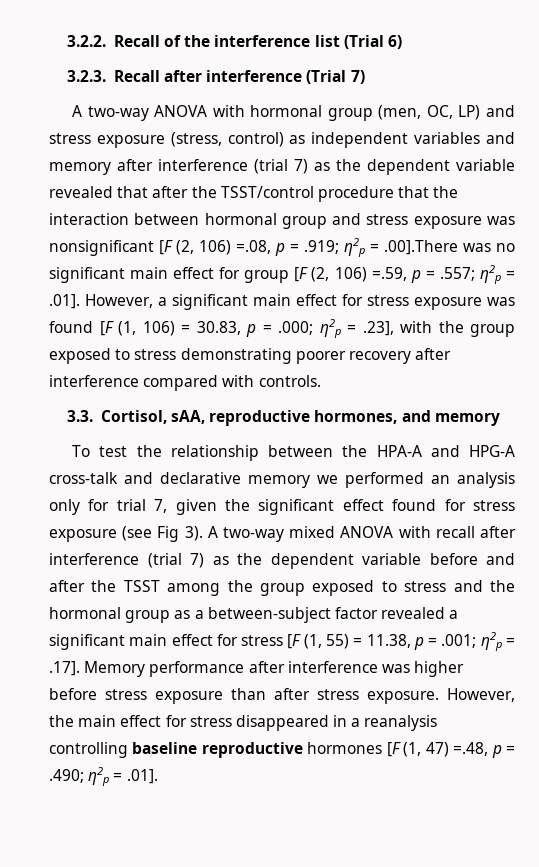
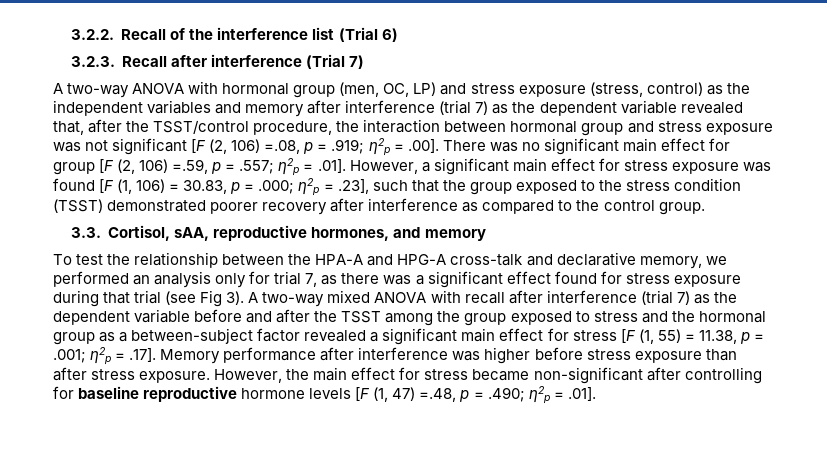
- A two-way ANOVA with hormonal group (men, OC, LP) and stress exposure (stress, control) as independent variables and memory after interference (trial 7) as the dependent variable revealed that after the TSST/control procedure that the interaction between hormonal group and stress exposure was nonsignificant [F (2, 106) =.08, p = .919;
+ A two-way ANOVA with hormonal group (men, OC, LP) and stress exposure (stress, control) as the independent variables and memory after interference (trial 7) as the dependent variable revealed that, after the TSST/control procedure, the interaction between hormonal group and stress exposure was not significant [F (2, 106) =.08, p = .919;
- η2p = .00].There was no significant main effect for group [F (2, 106) =.59, p = .557;
+ η2p = .00]. There was no significant main effect for group [F (2, 106) =.59, p = .557;
- η2p = .23], with the group exposed to stress demonstrating poorer recovery after interference compared with controls.
+ η2p = .23], such that the group exposed to the stress condition (TSST) demonstrated poorer recovery after interference as compared to the control group.
- To test the relationship between the HPA-A and HPG-A cross-talk and declarative memory we performed an analysis only for trial 7, given the significant effect found for stress exposure (see Fig 3).
+ To test the relationship between the HPA-A and HPG-A cross-talk and declarative memory, we performed an analysis only for trial 7, as there was a significant effect found for stress exposure during that trial (see Fig 3).
- However, the main effect for stress disappeared in a reanalysis controlling baseline reproductive hormones [F (1, 47) =.48, p = .490; η2p = .01].
+ However, the main effect for stress became non-significant after controlling for baseline reproductive hormone levels [F (1, 47) =.48, p = .490; η2p = .01].

